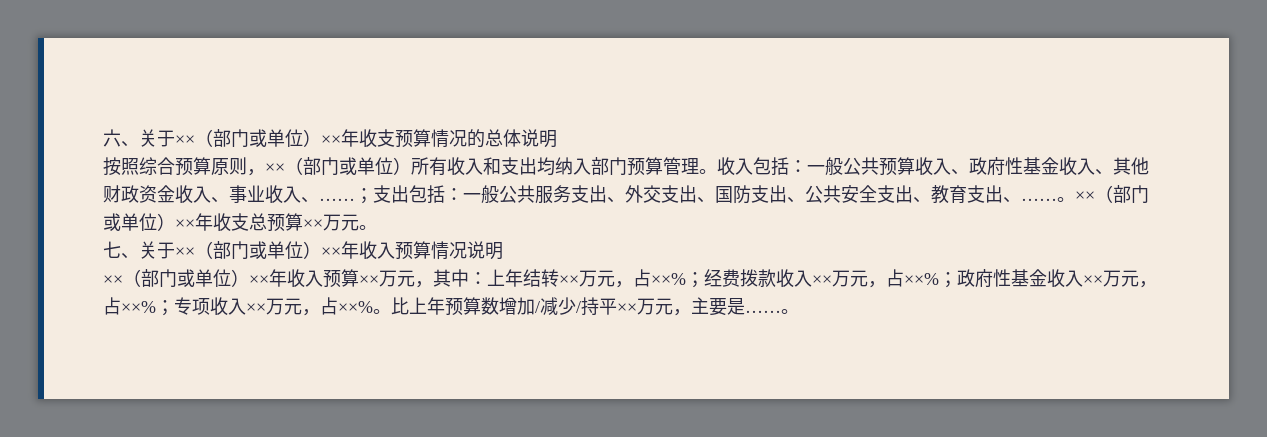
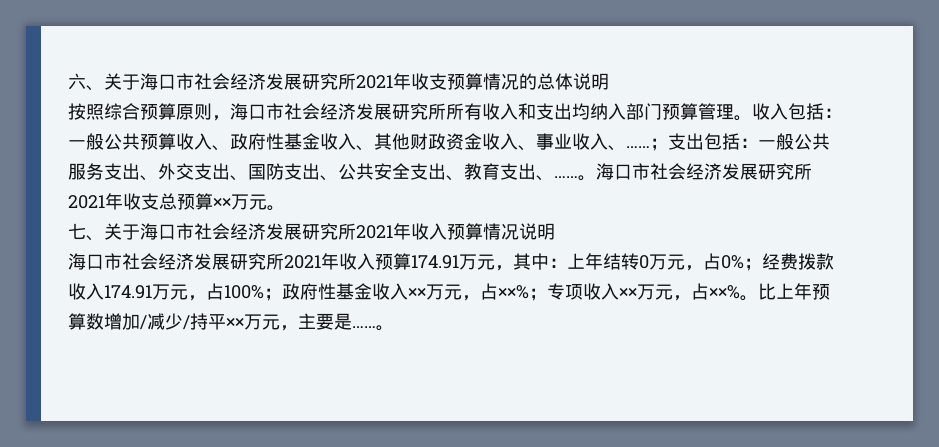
- 六、关于××（部门或单位）××年收支预算情况的总体说明
+ 六、关于海口市社会经济发展研究所2021年收支预算情况的总体说明
- 按照综合预算原则，××（部门或单位）所有收入和支出均纳入部门预算管理。
+ 按照综合预算原则，海口市社会经济发展研究所所有收入和支出均纳入部门预算管理。
- ××（部门或单位）××年收支总预算××万元。
+ 海口市社会经济发展研究所2021年收支总预算××万元。
- 七、关于××（部门或单位）××年收入预算情况说明
+ 七、关于海口市社会经济发展研究所2021年收入预算情况说明
- ××（部门或单位）××年收入预算××万元，其中：上年结转××万元，占××%；经费拨款收入××万元，占××%；政府性基金收入××万元，占××%；专项收入××万元，占××%。
+ 海口市社会经济发展研究所2021年收入预算174.91万元，其中：上年结转0万元，占0%；经费拨款收入174.91万元，占100%；政府性基金收入××万元，占××%；专项收入××万元，占××%。

